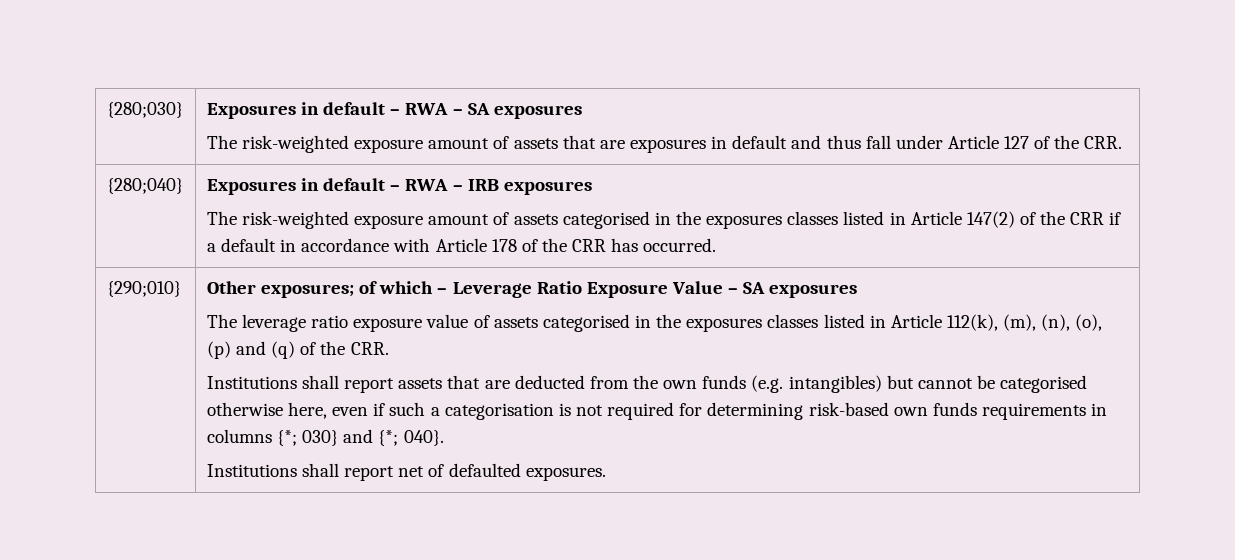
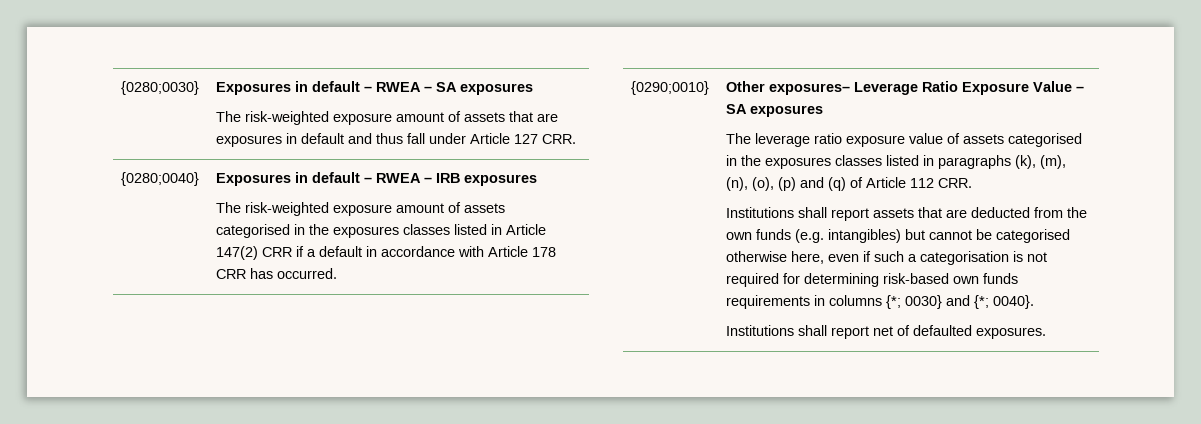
- {280;030} | Exposures in default – RWA – SA exposures
- The risk-weighted exposure amount of assets that are exposures in default and thus fall under Article 127 of the CRR.
- {280;040} | Exposures in default – RWA – IRB exposures
- The risk-weighted exposure amount of assets categorised in the exposures classes listed in Article 147(2) of the CRR if a default in accordance with Article 178 of the CRR has occurred.
+ {0280;0030} | Exposures in default – RWEA – SA exposures
+ The risk-weighted exposure amount of assets that are exposures in default and thus fall under Article 127 CRR.
+ {0280;0040} | Exposures in default – RWEA – IRB exposures
+ The risk-weighted exposure amount of assets categorised in the exposures classes listed in Article 147(2) CRR if a default in accordance with Article 178 CRR has occurred.
- {290;010}
+ {0290;0010}
- Other exposures; of which – Leverage Ratio Exposure Value – SA exposures
+ Other exposures– Leverage Ratio Exposure Value – SA exposures
- The leverage ratio exposure value of assets categorised in the exposures classes listed in Article 112(k), (m), (n), (o), (p) and (q) of the CRR.
+ The leverage ratio exposure value of assets categorised in the exposures classes listed in paragraphs (k), (m), (n), (o), (p) and (q) of Article 112 CRR.
- Institutions shall report assets that are deducted from the own funds (e.g. intangibles) but cannot be categorised otherwise here, even if such a categorisation is not required for determining risk-based own funds requirements in columns {*; 030} and {*; 040}.
+ Institutions shall report assets that are deducted from the own funds (e.g. intangibles) but cannot be categorised otherwise here, even if such a categorisation is not required for determining risk-based own funds requirements in columns {*; 0030} and {*; 0040}.

